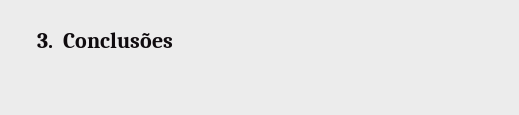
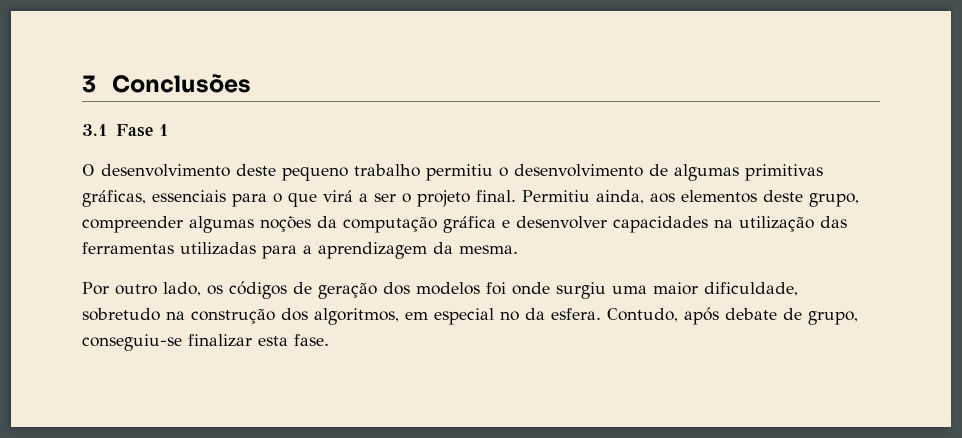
- 3. Conclusões
+ 3 Conclusões
+ 3.1 Fase 1
+ O desenvolvimento deste pequeno trabalho permitiu o desenvolvimento de algumas primitivas gráficas, essenciais para o que virá a ser o projeto final. Permitiu ainda, aos elementos deste grupo, compreender algumas noções da computação gráfica e desenvolver capacidades na utilização das ferramentas utilizadas para a aprendizagem da mesma.
+ Por outro lado, os códigos de geração dos modelos foi onde surgiu uma maior dificuldade, sobretudo na construção dos algoritmos, em especial no da esfera. Contudo, após debate de grupo, conseguiu-se finalizar esta fase.

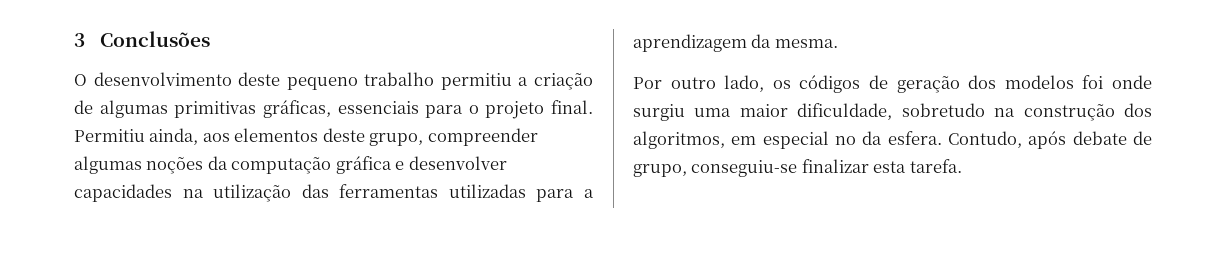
- 3.1 Fase 1
- O desenvolvimento deste pequeno trabalho permitiu o desenvolvimento de algumas primitivas gráficas, essenciais para o que virá a ser o projeto final.
+ O desenvolvimento deste pequeno trabalho permitiu a criação de algumas primitivas gráficas, essenciais para o projeto final.
- Contudo, após debate de grupo, conseguiu-se finalizar esta fase.
+ Contudo, após debate de grupo, conseguiu-se finalizar esta tarefa.

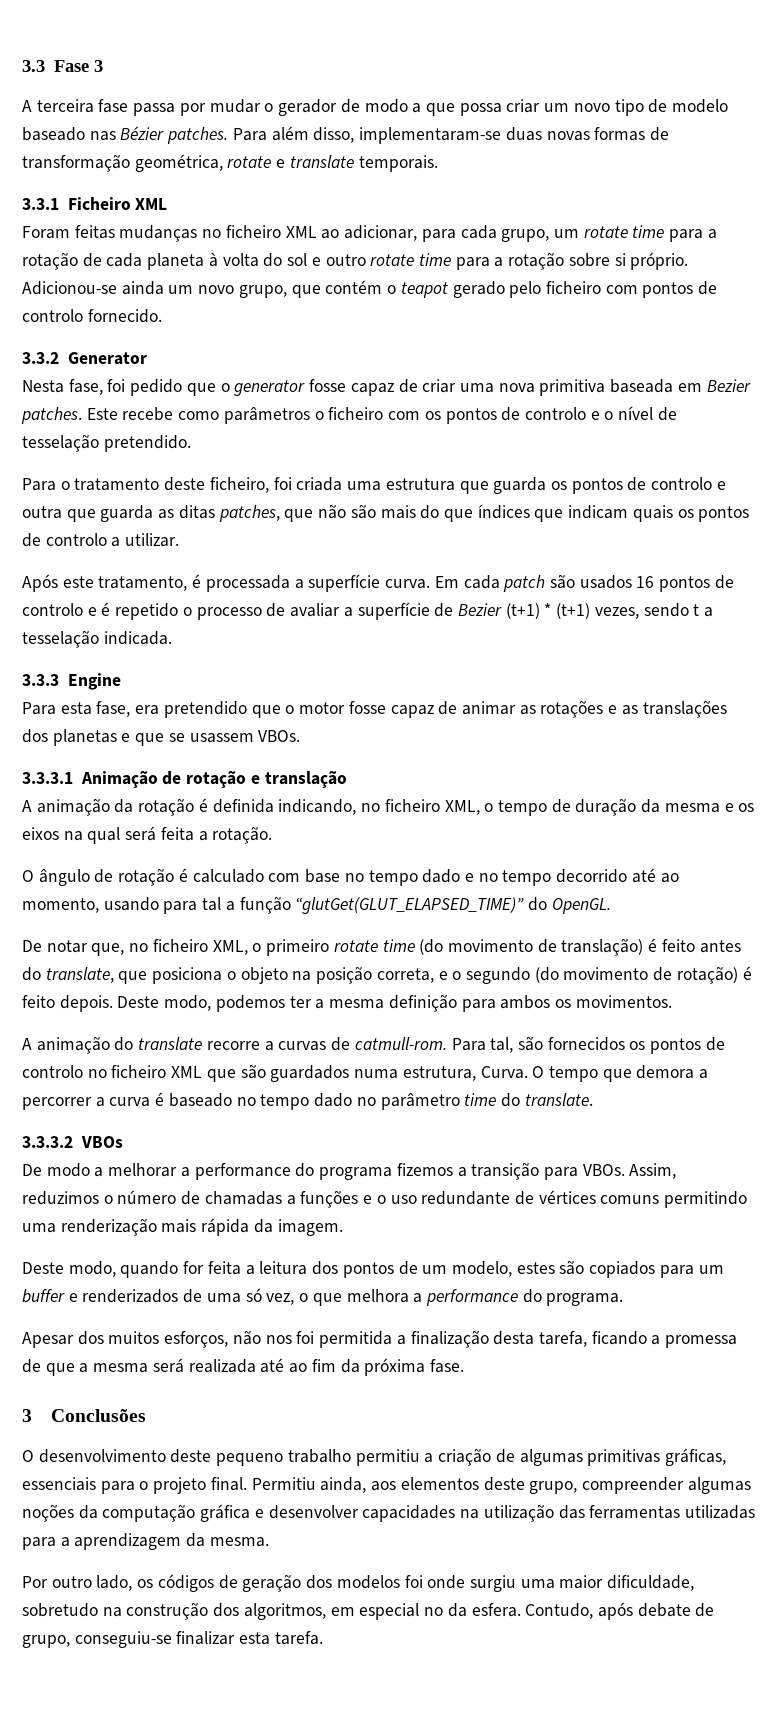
+ 3.3 Fase 3
+ A terceira fase passa por mudar o gerador de modo a que possa criar um novo tipo de modelo baseado nas Bézier patches. Para além disso, implementaram-se duas novas formas de transformação geométrica, rotate e translate temporais.
+ 3.3.1 Ficheiro XML
+ Foram feitas mudanças no ficheiro XML ao adicionar, para cada grupo, um rotate time para a rotação de cada planeta à volta do sol e outro rotate time para a rotação sobre si próprio. Adicionou-se ainda um novo grupo, que contém o teapot gerado pelo ficheiro com pontos de controlo fornecido.
+ 3.3.2 Generator
+ Nesta fase, foi pedido que o generator fosse capaz de criar uma nova primitiva baseada em Bezier patches. Este recebe como parâmetros o ficheiro com os pontos de controlo e o nível de tesselação pretendido.
+ Para o tratamento deste ficheiro, foi criada uma estrutura que guarda os pontos de controlo e outra que guarda as ditas patches, que não são mais do que índices que indicam quais os pontos de controlo a utilizar.
+ Após este tratamento, é processada a superfície curva. Em cada patch são usados 16 pontos de controlo e é repetido o processo de avaliar a superfície de Bezier (t+1) * (t+1) vezes, sendo t a tesselação indicada.
+ 3.3.3 Engine
+ Para esta fase, era pretendido que o motor fosse capaz de animar as rotações e as translações dos planetas e que se usassem VBOs.
+ 3.3.3.1 Animação de rotação e translação
+ A animação da rotação é definida indicando, no ficheiro XML, o tempo de duração da mesma e os eixos na qual será feita a rotação.
+ O ângulo de rotação é calculado com base no tempo dado e no tempo decorrido até ao momento, usando para tal a função “glutGet(GLUT_ELAPSED_TIME)” do OpenGL.
+ De notar que, no ficheiro XML, o primeiro rotate time (do movimento de translação) é feito antes do translate, que posiciona o objeto na posição correta, e o segundo (do movimento de rotação) é feito depois. Deste modo, podemos ter a mesma definição para ambos os movimentos.
+ A animação do translate recorre a curvas de catmull-rom. Para tal, são fornecidos os pontos de controlo no ficheiro XML que são guardados numa estrutura, Curva. O tempo que demora a percorrer a curva é baseado no tempo dado no parâmetro time do translate.
+ 3.3.3.2 VBOs
+ De modo a melhorar a performance do programa fizemos a transição para VBOs. Assim, reduzimos o número de chamadas a funções e o uso redundante de vértices comuns permitindo uma renderização mais rápida da imagem.
+ Deste modo, quando for feita a leitura dos pontos de um modelo, estes são copiados para um buffer e renderizados de uma só vez, o que melhora a performance do programa.
+ Apesar dos muitos esforços, não nos foi permitida a finalização desta tarefa, ficando a promessa de que a mesma será realizada até ao fim da próxima fase.

